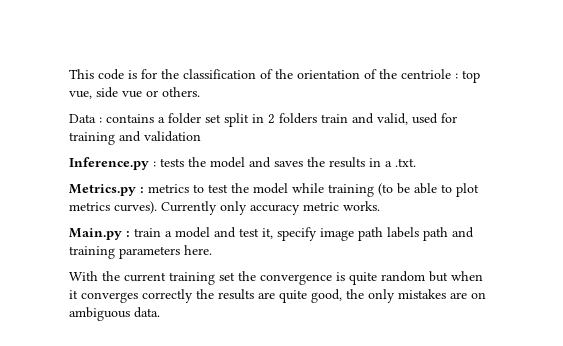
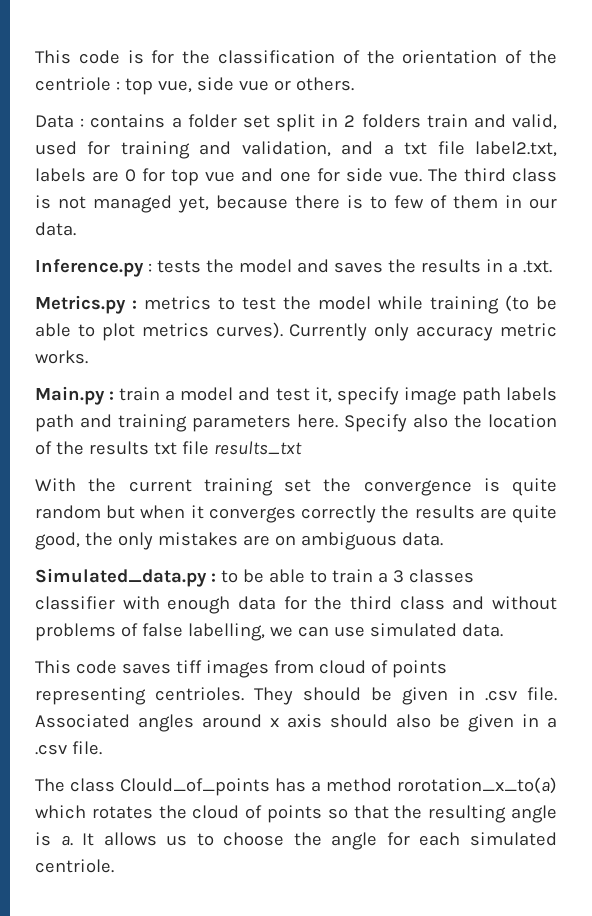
- Data : contains a folder set split in 2 folders train and valid, used for training and validation
+ Data : contains a folder set split in 2 folders train and valid, used for training and validation, and a txt file label2.txt, labels are 0 for top vue and one for side vue. The third class is not managed yet, because there is to few of them in our data.
+ Specify also the location of the results txt file results_txt
+ Simulated_data.py : to be able to train a 3 classes classifier with enough data for the third class and without problems of false labelling, we can use simulated data.
+ This code saves tiff images from cloud of points representing centrioles. They should be given in .csv file. Associated angles around x axis should also be given in a .csv file.
+ The class Clould_of_points has a method rorotation_x_to(a) which rotates the cloud of points so that the resulting angle is a. It allows us to choose the angle for each simulated centriole.

